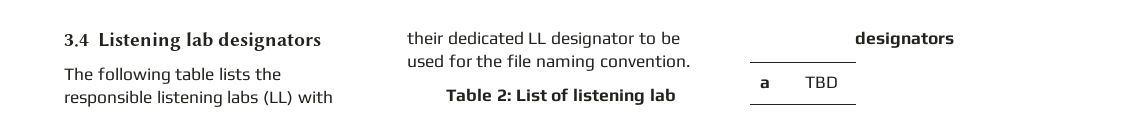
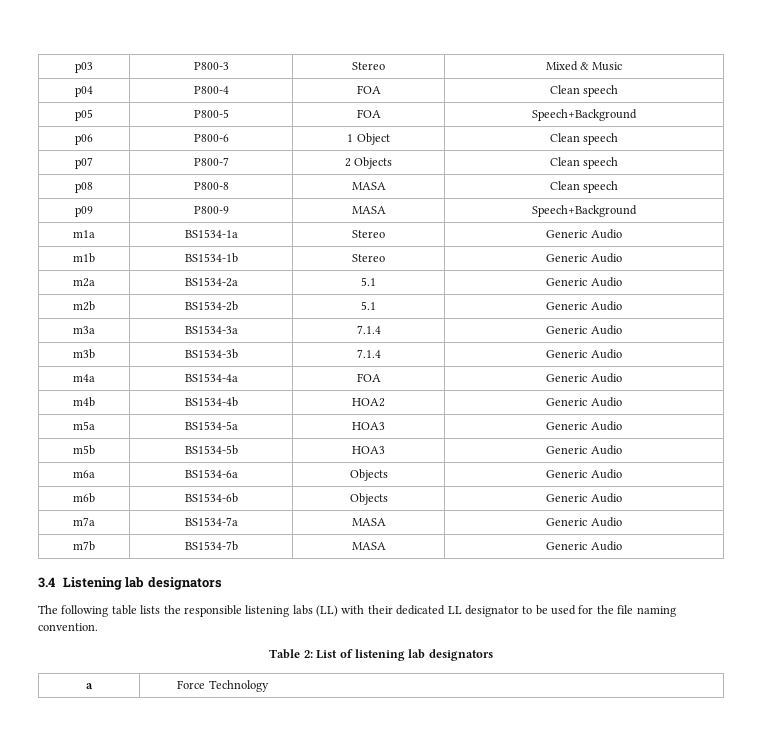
+ p03 | P800-3 | Stereo | Mixed & Music
+ p04 | P800-4 | FOA | Clean speech
+ p05 | P800-5 | FOA | Speech+Background
+ p06 | P800-6 | 1 Object | Clean speech
+ p07 | P800-7 | 2 Objects | Clean speech
+ p08 | P800-8 | MASA | Clean speech
+ p09 | P800-9 | MASA | Speech+Background
+ m1a | BS1534-1a | Stereo | Generic Audio
+ m1b | BS1534-1b | Stereo | Generic Audio
+ m2a | BS1534-2a | 5.1 | Generic Audio
+ m2b | BS1534-2b | 5.1 | Generic Audio
+ m3a | BS1534-3a | 7.1.4 | Generic Audio
+ m3b | BS1534-3b | 7.1.4 | Generic Audio
+ m4a | BS1534-4a | FOA | Generic Audio
+ m4b | BS1534-4b | HOA2 | Generic Audio
+ m5a | BS1534-5a | HOA3 | Generic Audio
+ m5b | BS1534-5b | HOA3 | Generic Audio
+ m6a | BS1534-6a | Objects | Generic Audio
+ m6b | BS1534-6b | Objects | Generic Audio
+ m7a | BS1534-7a | MASA | Generic Audio
+ m7b | BS1534-7b | MASA | Generic Audio
- a | TBD
+ a | Force Technology

